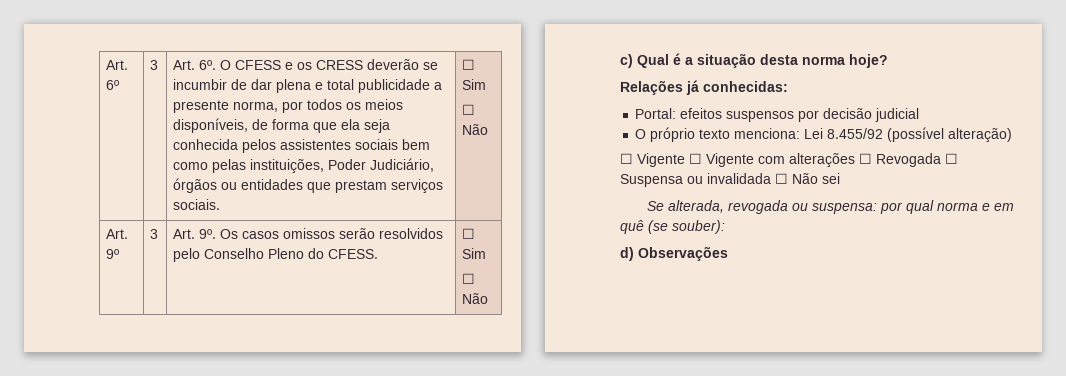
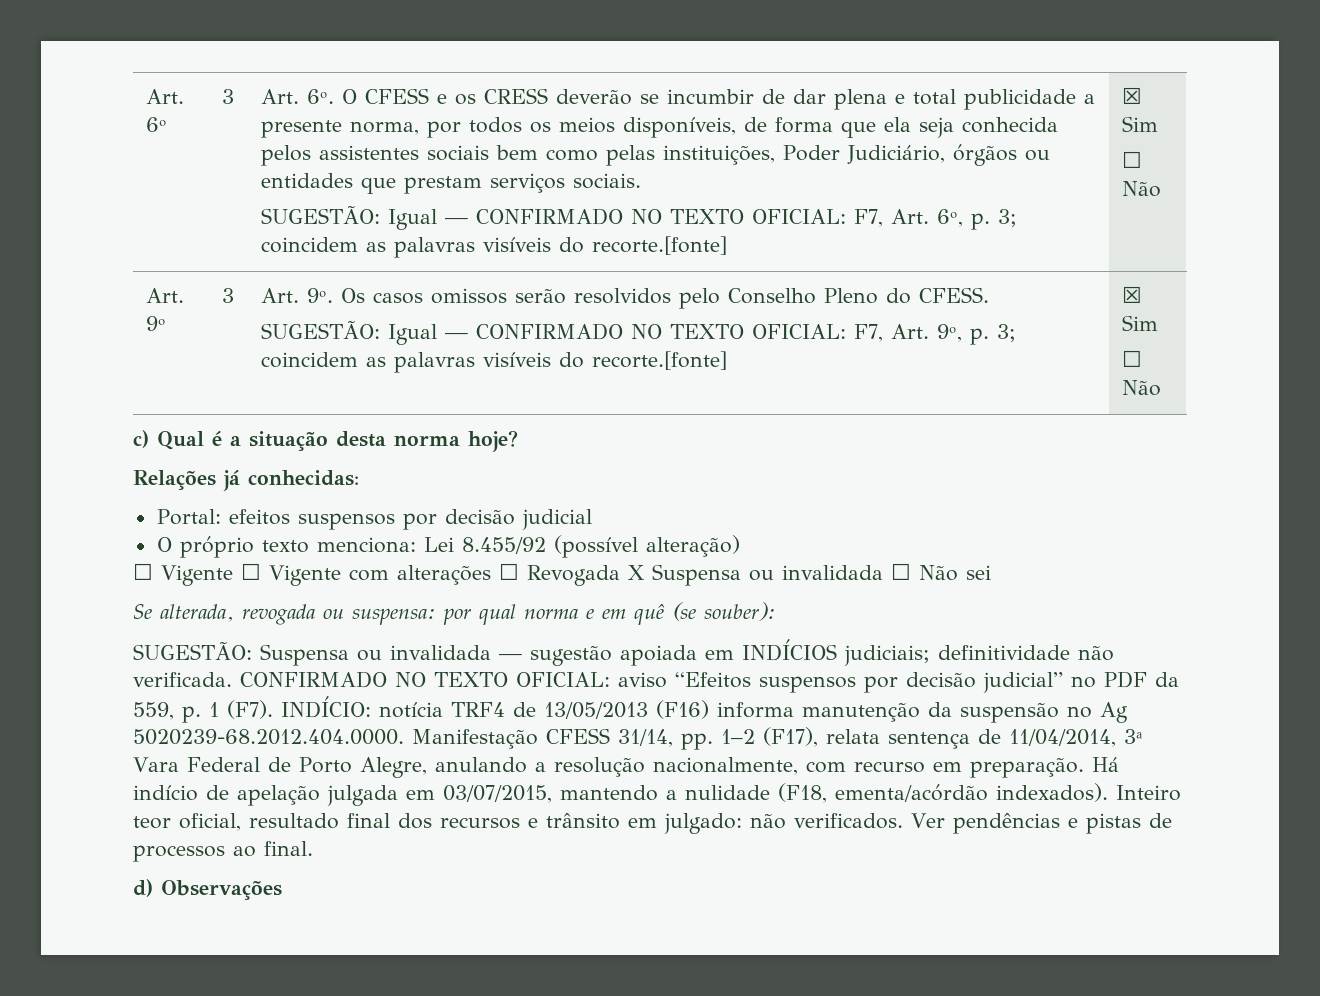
- O CFESS e os CRESS deverão se incumbir de dar plena e total publicidade a presente norma, por todos os meios disponíveis, de forma que ela seja conhecida pelos assistentes sociais bem como pelas instituições, Poder Judiciário, órgãos ou entidades que prestam serviços sociais. | ☐ Sim
+ O CFESS e os CRESS deverão se incumbir de dar plena e total publicidade a presente norma, por todos os meios disponíveis, de forma que ela seja conhecida pelos assistentes sociais bem como pelas instituições, Poder Judiciário, órgãos ou entidades que prestam serviços sociais.
+ SUGESTÃO: Igual — CONFIRMADO NO TEXTO OFICIAL: F7, Art. 6º, p. 3; coincidem as palavras visíveis do recorte.[fonte] | ☒ Sim
- Art. 9º | 3 | Art. 9º. Os casos omissos serão resolvidos pelo Conselho Pleno do CFESS. | ☐ Sim
+ Art. 9º | 3 | Art. 9º. Os casos omissos serão resolvidos pelo Conselho Pleno do CFESS.
+ SUGESTÃO: Igual — CONFIRMADO NO TEXTO OFICIAL: F7, Art. 9º, p. 3; coincidem as palavras visíveis do recorte.[fonte] | ☒ Sim
- ☐ Vigente ☐ Vigente com alterações ☐ Revogada ☐ Suspensa ou invalidada ☐ Não sei
+ ☐ Vigente ☐ Vigente com alterações ☐ Revogada X Suspensa ou invalidada ☐ Não sei
+ SUGESTÃO: Suspensa ou invalidada — sugestão apoiada em INDÍCIOS judiciais; definitividade não verificada. CONFIRMADO NO TEXTO OFICIAL: aviso “Efeitos suspensos por decisão judicial” no PDF da 559, p. 1 (F7). INDÍCIO: notícia TRF4 de 13/05/2013 (F16) informa manutenção da suspensão no Ag 5020239-68.2012.404.0000. Manifestação CFESS 31/14, pp. 1–2 (F17), relata sentença de 11/04/2014, 3ª Vara Federal de Porto Alegre, anulando a resolução nacionalmente, com recurso em preparação. Há indício de apelação julgada em 03/07/2015, mantendo a nulidade (F18, ementa/acórdão indexados). Inteiro teor oficial, resultado final dos recursos e trânsito em julgado: não verificados. Ver pendências e pistas de processos ao final.

